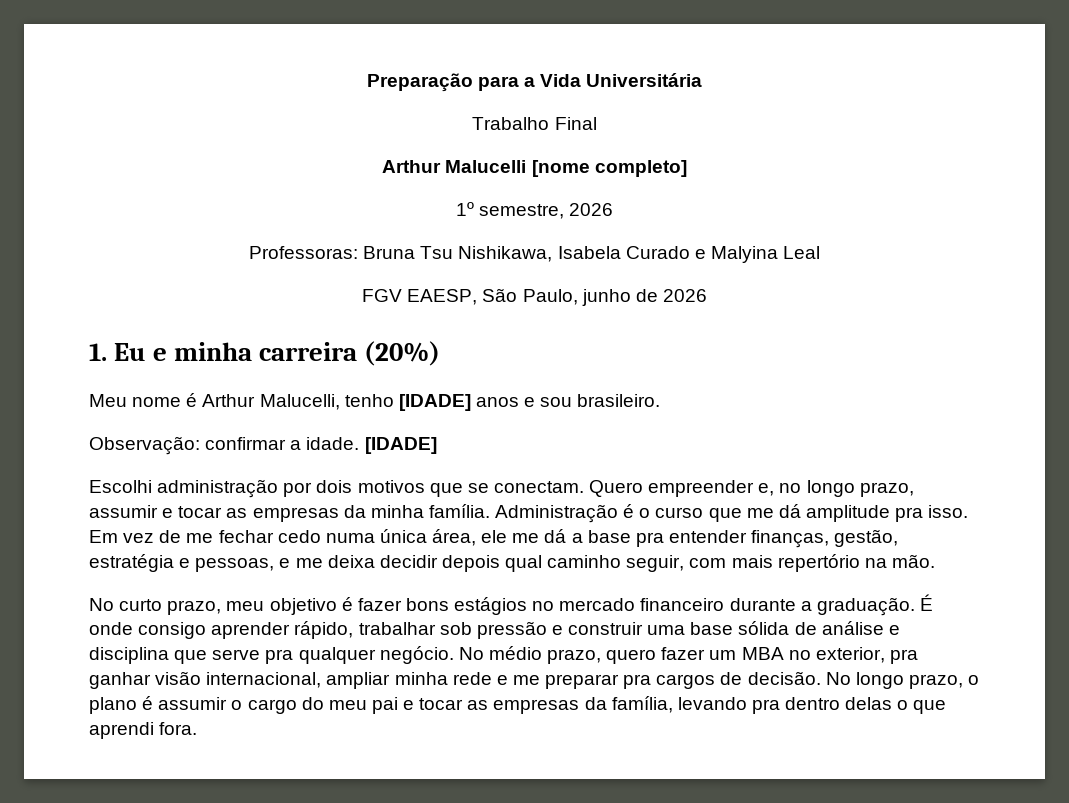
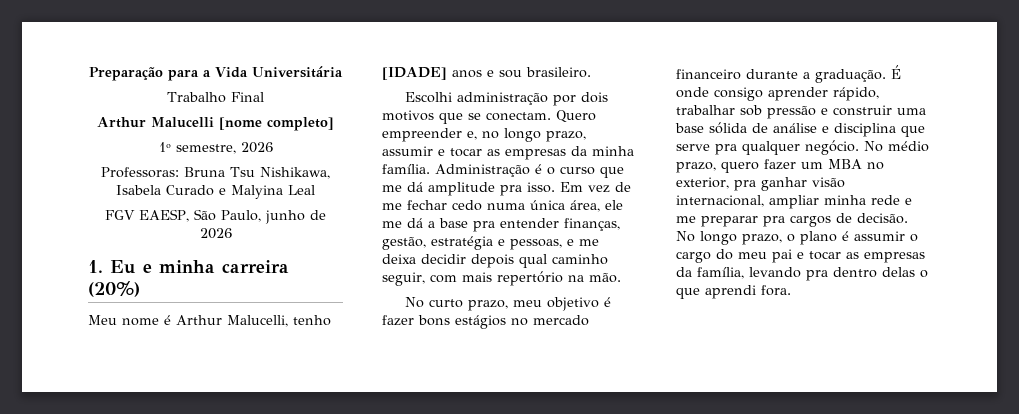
- Observação: confirmar a idade. [IDADE]

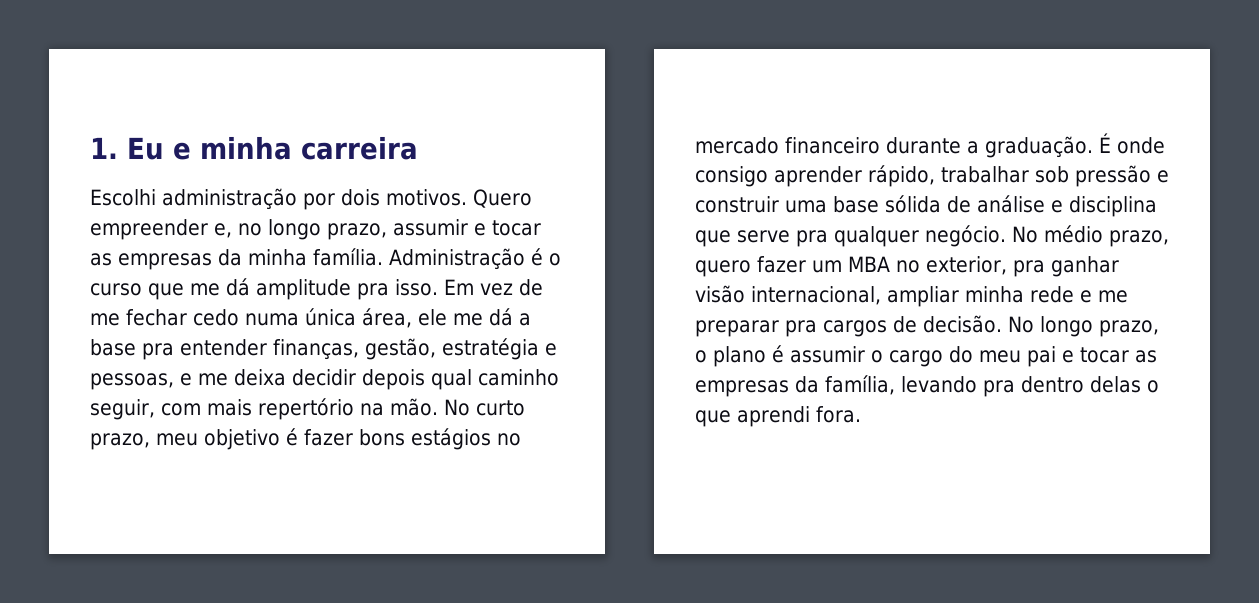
- Preparação para a Vida Universitária
- Trabalho Final
- Arthur Malucelli [nome completo]
- 1º semestre, 2026
- Professoras: Bruna Tsu Nishikawa, Isabela Curado e Malyina Leal
- FGV EAESP, São Paulo, junho de 2026
- 1. Eu e minha carreira (20%)
- Meu nome é Arthur Malucelli, tenho [IDADE] anos e sou brasileiro.
+ 1. Eu e minha carreira
- Escolhi administração por dois motivos que se conectam.
+ Escolhi administração por dois motivos.
- Em vez de me fechar cedo numa única área, ele me dá a base pra entender finanças, gestão, estratégia e pessoas, e me deixa decidir depois qual caminho seguir, com mais repertório na mão.
- No curto prazo, meu objetivo é fazer bons estágios no mercado financeiro durante a graduação.
+ Em vez de me fechar cedo numa única área, ele me dá a base pra entender finanças, gestão, estratégia e pessoas, e me deixa decidir depois qual caminho seguir, com mais repertório na mão. No curto prazo, meu objetivo é fazer bons estágios no mercado financeiro durante a graduação.

